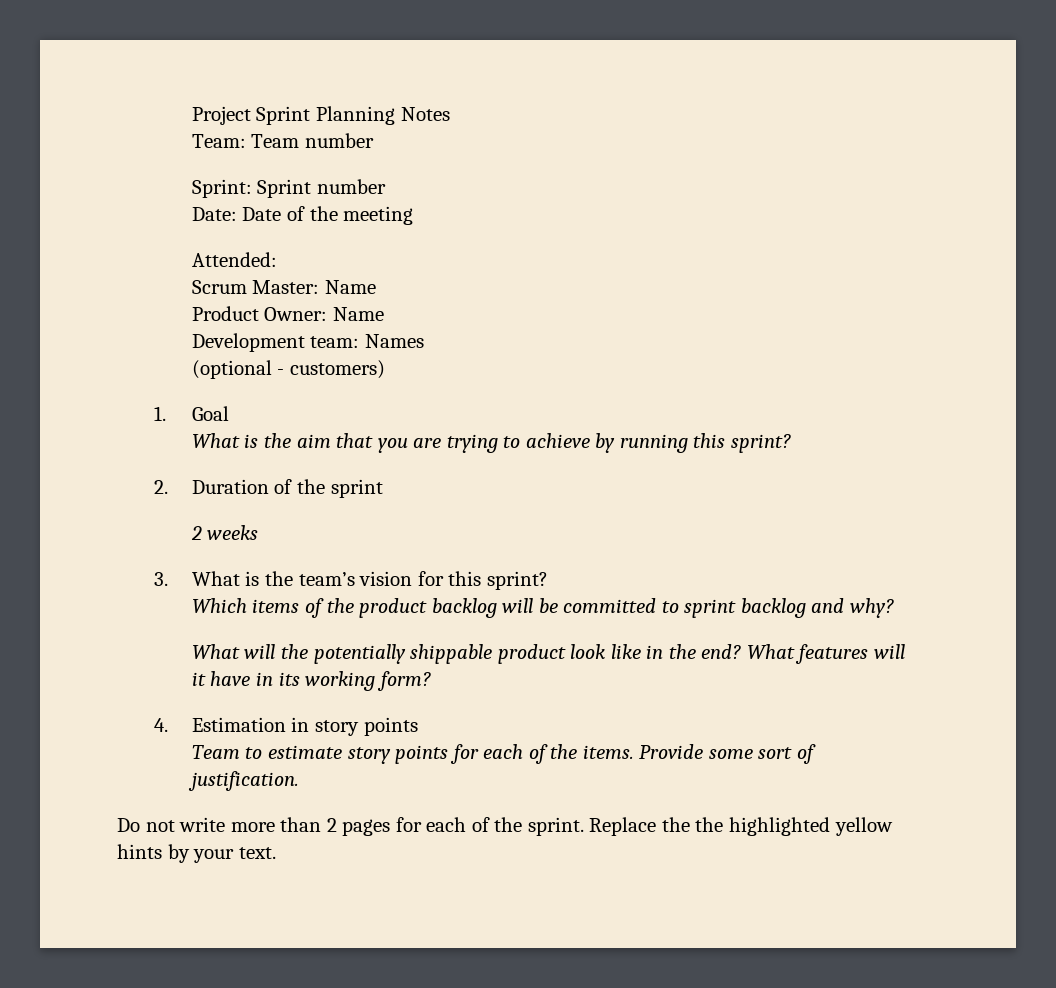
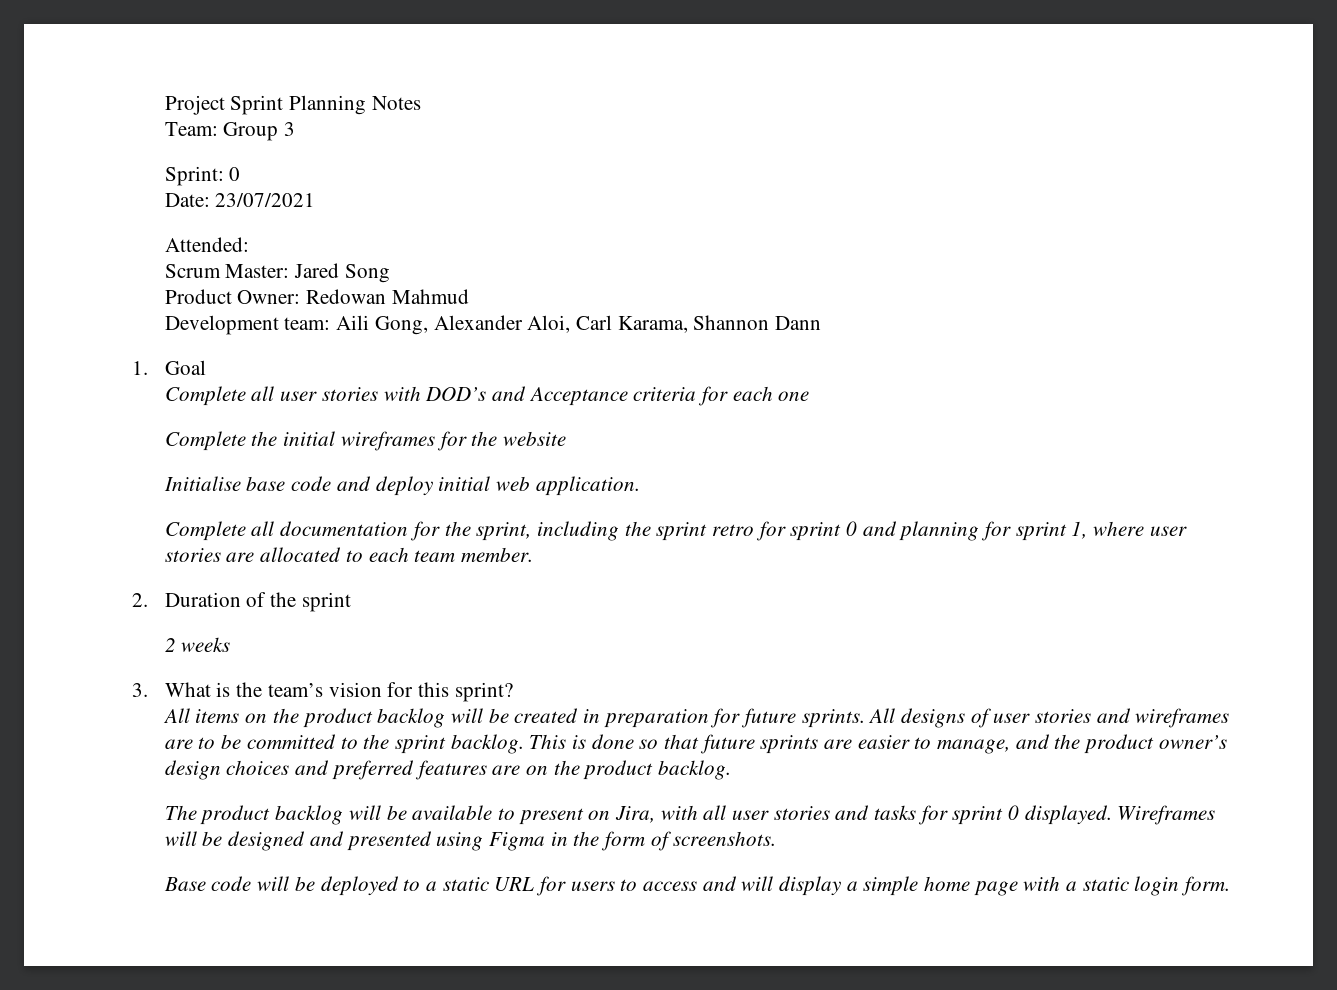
- Team: Team number
+ Team: Group 3
- Sprint: Sprint number
+ Sprint: 0
- Date: Date of the meeting
+ Date: 23/07/2021
- Scrum Master: Name
+ Scrum Master: Jared Song
- Product Owner: Name
+ Product Owner: Redowan Mahmud
- Development team: Names
- (optional - customers)
+ Development team: Aili Gong, Alexander Aloi, Carl Karama, Shannon Dann
  1. Goal
- What is the aim that you are trying to achieve by running this sprint?
+ Complete all user stories with DOD’s and Acceptance criteria for each one
+ Complete the initial wireframes for the website
+ Initialise base code and deploy initial web application.
+ Complete all documentation for the sprint, including the sprint retro for sprint 0 and planning for sprint 1, where user stories are allocated to each team member.
- Which items of the product backlog will be committed to sprint backlog and why?
- What will the potentially shippable product look like in the end? What features will it have in its working form?
- 4. Estimation in story points
- Team to estimate story points for each of the items. Provide some sort of justification.
- Do not write more than 2 pages for each of the sprint. Replace the the highlighted yellow hints by your text.
+ All items on the product backlog will be created in preparation for future sprints. All designs of user stories and wireframes are to be committed to the sprint backlog. This is done so that future sprints are easier to manage, and the product owner’s design choices and preferred features are on the product backlog.
+ The product backlog will be available to present on Jira, with all user stories and tasks for sprint 0 displayed. Wireframes will be designed and presented using Figma in the form of screenshots.
+ Base code will be deployed to a static URL for users to access and will display a simple home page with a static login form.

